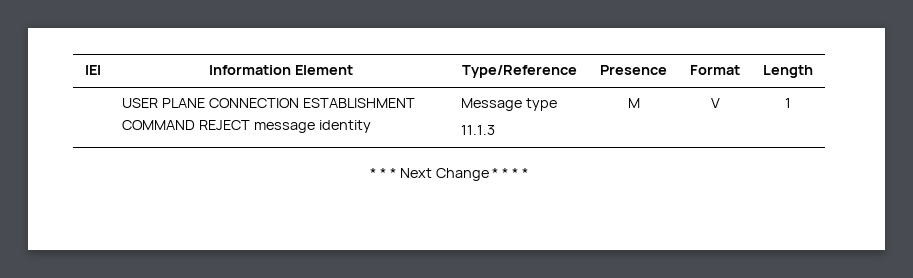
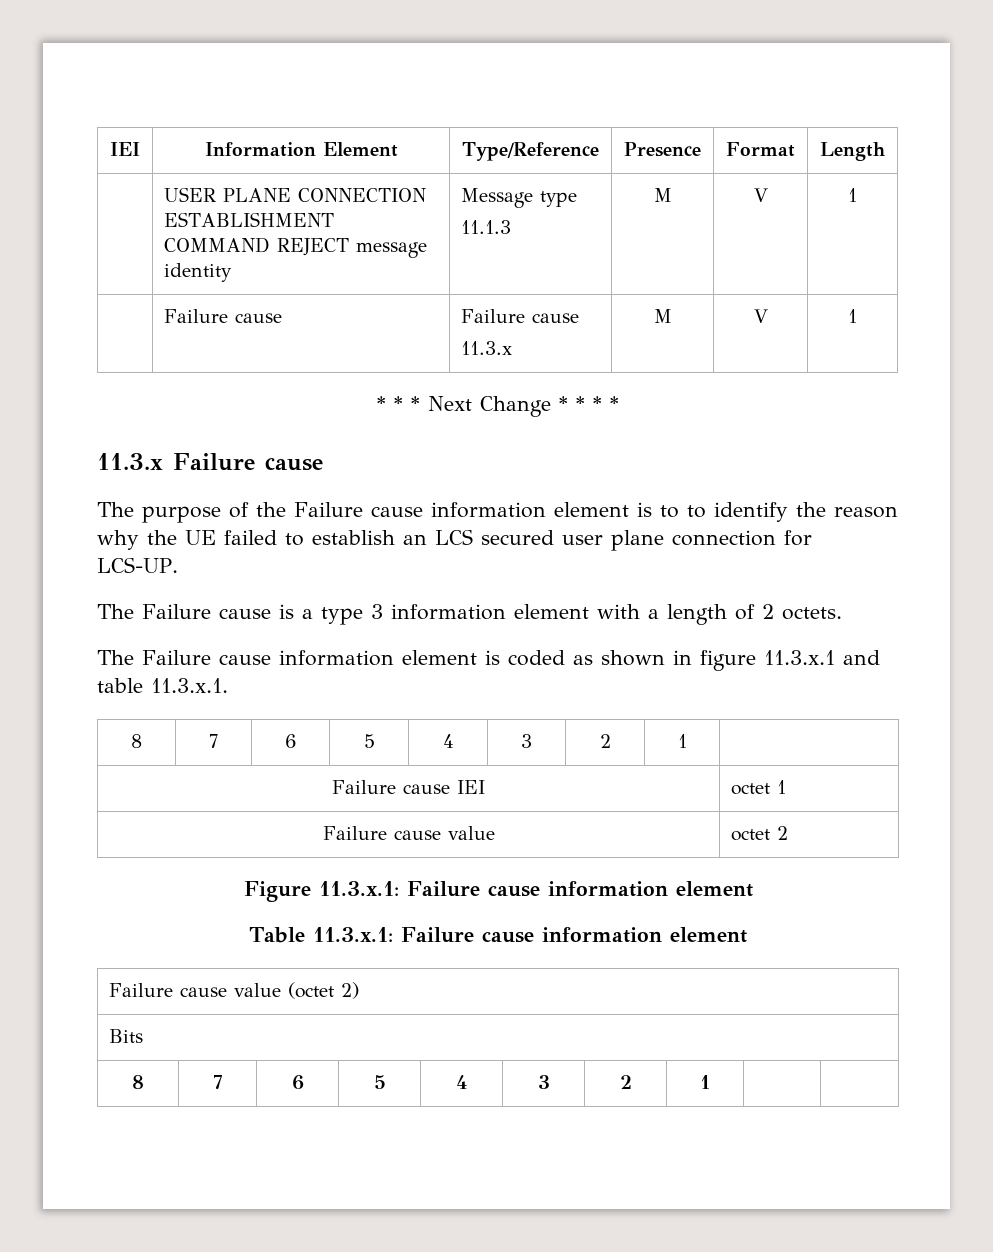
+ | Failure cause | Failure cause
+ 11.3.x | M | V | 1
+ 11.3.x Failure cause
+ The purpose of the Failure cause information element is to to identify the reason why the UE failed to establish an LCS secured user plane connection for LCS-UP.
+ The Failure cause is a type 3 information element with a length of 2 octets.
+ The Failure cause information element is coded as shown in figure 11.3.x.1 and table 11.3.x.1.
+ 8 | 7 | 6 | 5 | 4 | 3 | 2 | 1 |
+ Failure cause IEI | octet 1
+ Failure cause value | octet 2
+ Figure 11.3.x.1: Failure cause information element
+ Table 11.3.x.1: Failure cause information element
+ Failure cause value (octet 2)
+ Bits
+ 8 | 7 | 6 | 5 | 4 | 3 | 2 | 1 | |

